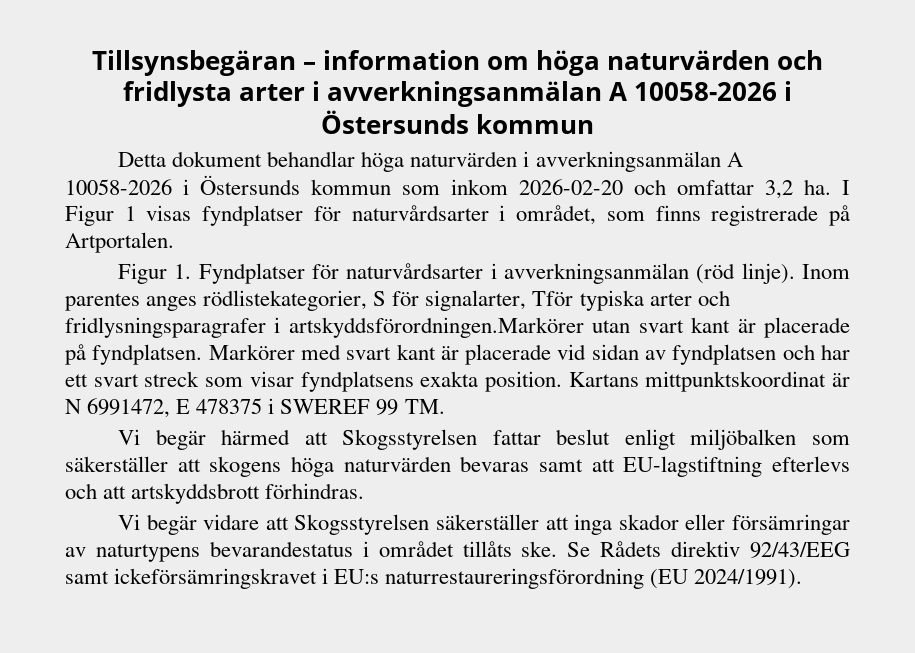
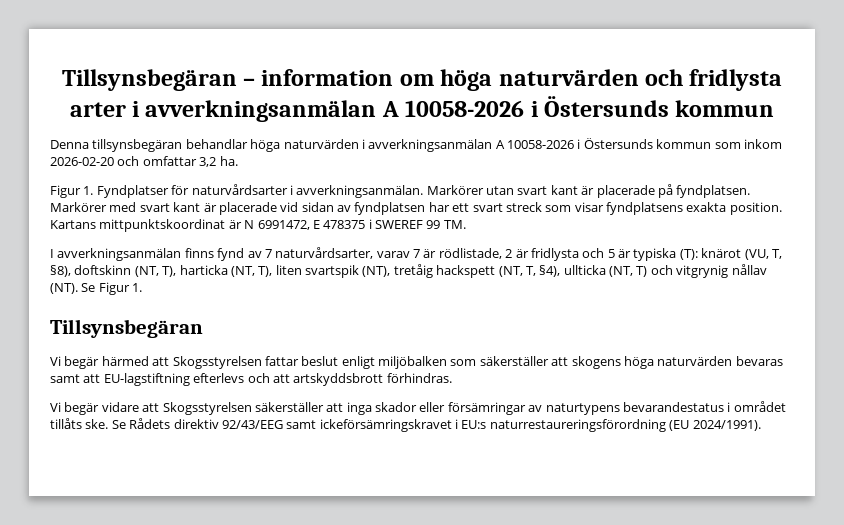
- Detta dokument behandlar höga naturvärden i avverkningsanmälan A 10058-2026 i Östersunds kommun som inkom 2026-02-20 och omfattar 3,2 ha. I Figur 1 visas fyndplatser för naturvårdsarter i området, som finns registrerade på Artportalen.
+ Denna tillsynsbegäran behandlar höga naturvärden i avverkningsanmälan A 10058-2026 i Östersunds kommun som inkom 2026-02-20 och omfattar 3,2 ha.
- Figur 1. Fyndplatser för naturvårdsarter i avverkningsanmälan (röd linje). Inom parentes anges rödlistekategorier, S för signalarter, Tför typiska arter och fridlysningsparagrafer i artskyddsförordningen.Markörer utan svart kant är placerade på fyndplatsen.
+ Figur 1. Fyndplatser för naturvårdsarter i avverkningsanmälan. Markörer utan svart kant är placerade på fyndplatsen.
- Markörer med svart kant är placerade vid sidan av fyndplatsen och har ett svart streck som visar fyndplatsens exakta position.
+ Markörer med svart kant är placerade vid sidan av fyndplatsen har ett svart streck som visar fyndplatsens exakta position.
+ I avverkningsanmälan finns fynd av 7 naturvårdsarter, varav 7 är rödlistade, 2 är fridlysta och 5 är typiska (T): knärot (VU, T, §8), doftskinn (NT, T), harticka (NT, T), liten svartspik (NT), tretåig hackspett (NT, T, §4), ullticka (NT, T) och vitgrynig nållav (NT). Se Figur 1.
+ Tillsynsbegäran

